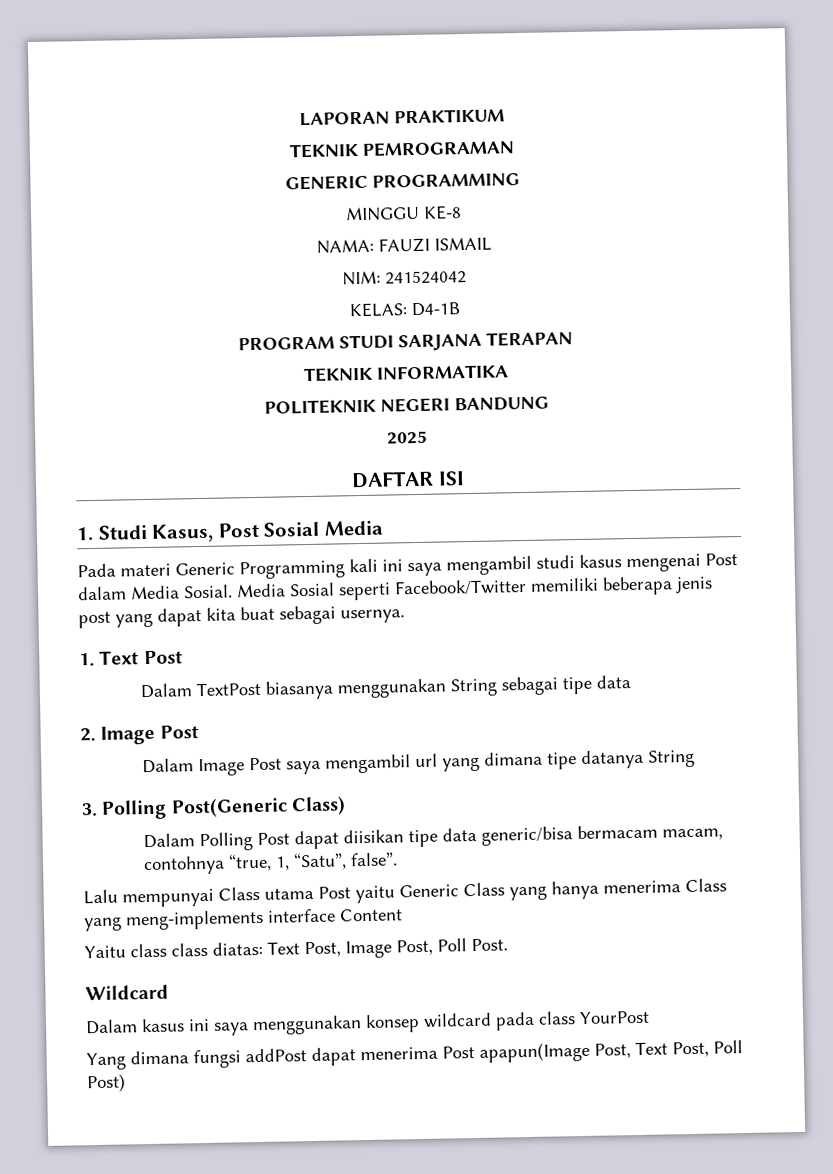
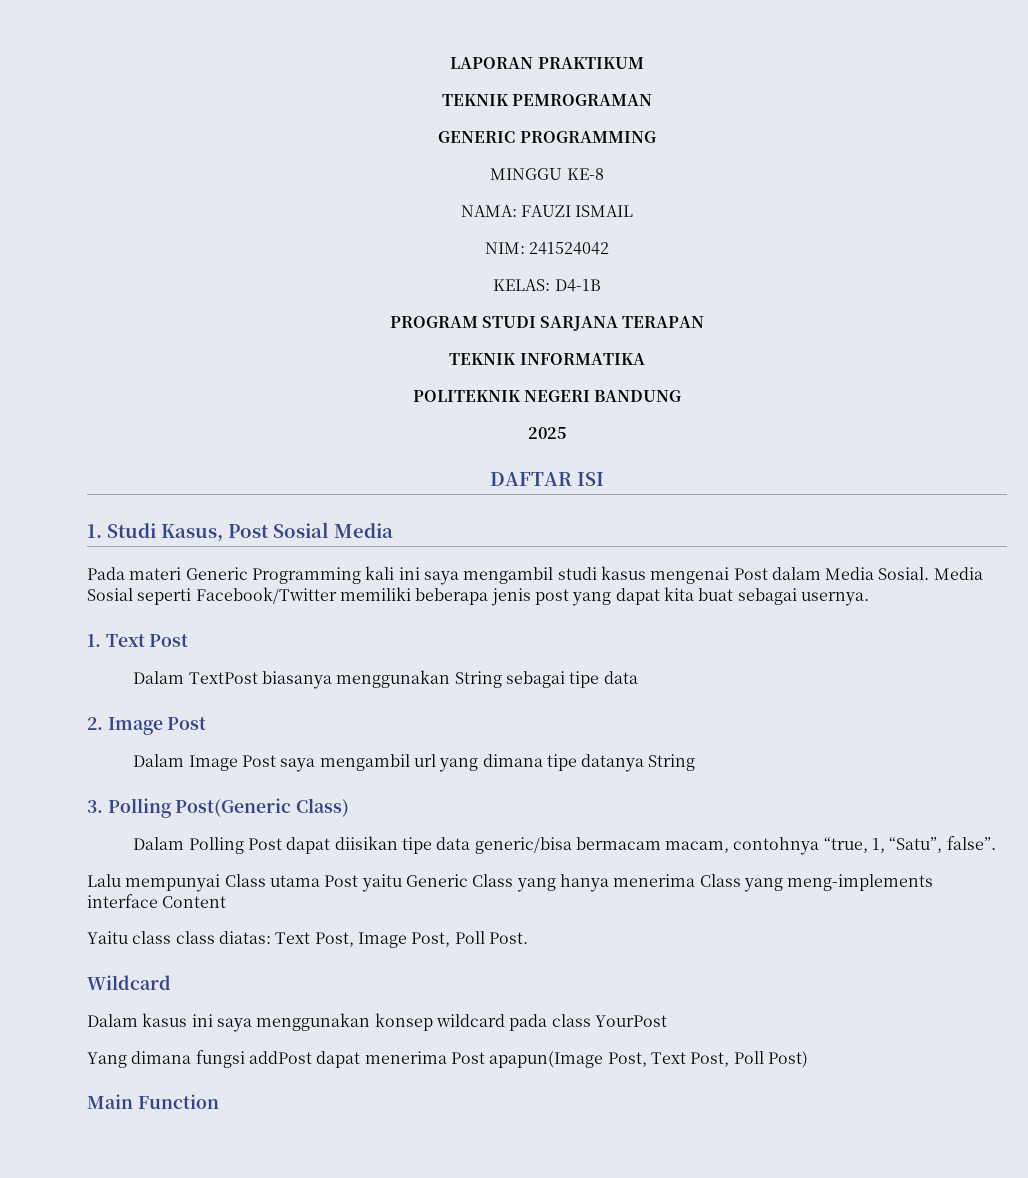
+ Main Function

